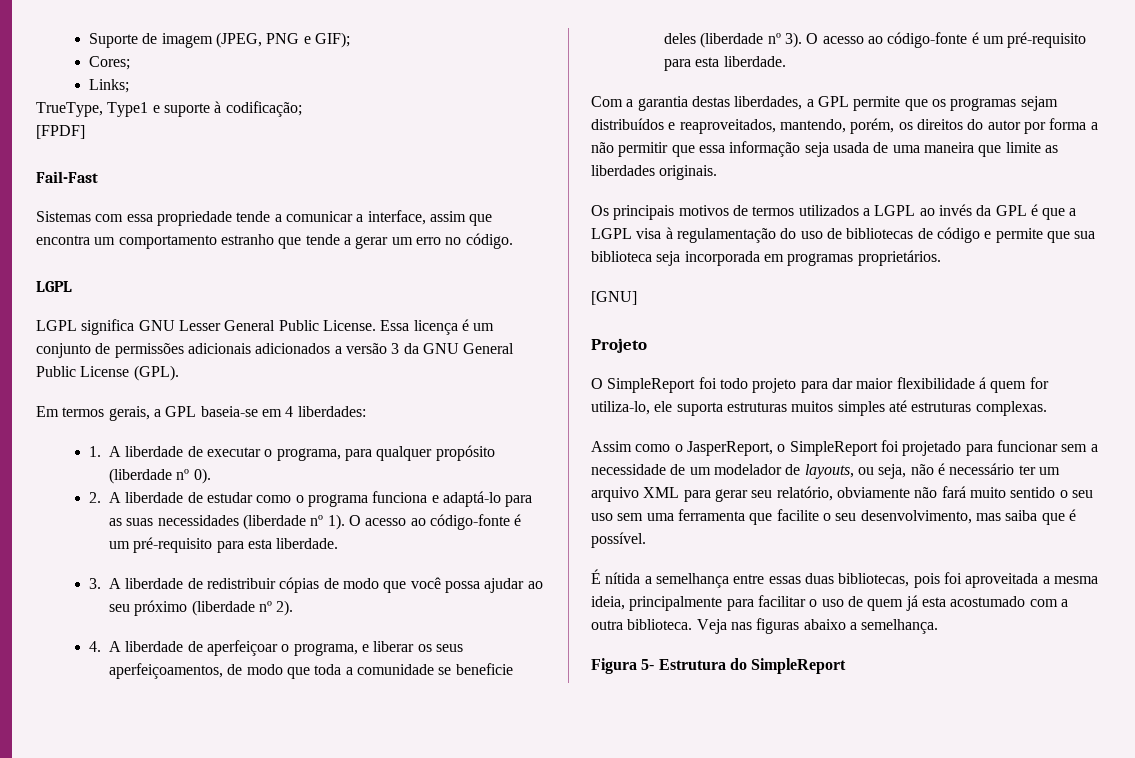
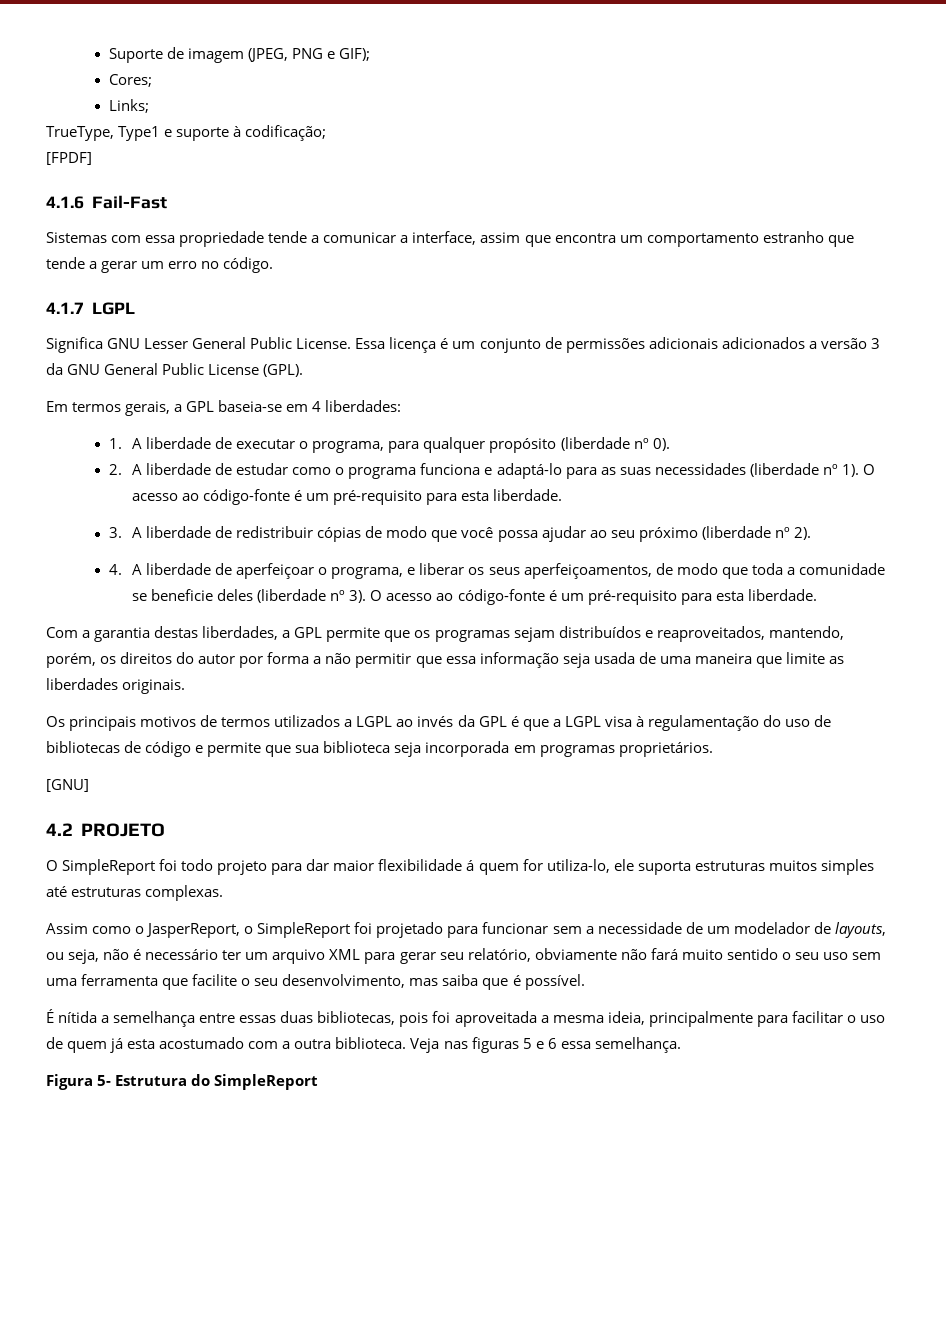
- Fail-Fast
+ 4.1.6 Fail-Fast
  Sistemas com essa propriedade tende a comunicar a interface, assim que encontra um comportamento estranho que tende a gerar um erro no código.
- LGPL
+ 4.1.7 LGPL
- LGPL significa GNU Lesser General Public License.
+ Significa GNU Lesser General Public License.
- Projeto
+ 4.2 PROJETO
- Veja nas figuras abaixo a semelhança.
+ Veja nas figuras 5 e 6 essa semelhança.

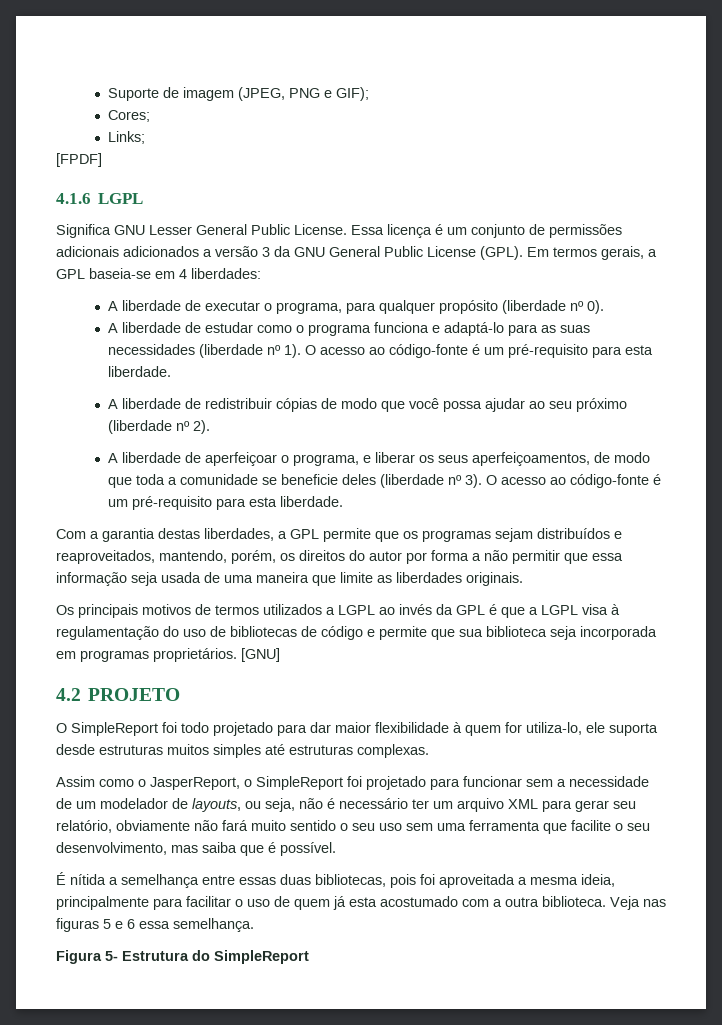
- TrueType, Type1 e suporte à codificação;
  [FPDF]
- 4.1.6 Fail-Fast
- Sistemas com essa propriedade tende a comunicar a interface, assim que encontra um comportamento estranho que tende a gerar um erro no código.
- 4.1.7 LGPL
+ 4.1.6 LGPL
- Essa licença é um conjunto de permissões adicionais adicionados a versão 3 da GNU General Public License (GPL).
- Em termos gerais, a GPL baseia-se em 4 liberdades:
+ Essa licença é um conjunto de permissões adicionais adicionados a versão 3 da GNU General Public License (GPL). Em termos gerais, a GPL baseia-se em 4 liberdades:
- 1. A liberdade de executar o programa, para qualquer propósito (liberdade nº 0).
+ A liberdade de executar o programa, para qualquer propósito (liberdade nº 0).
- 2. A liberdade de estudar como o programa funciona e adaptá-lo para as suas necessidades (liberdade nº 1).
+ A liberdade de estudar como o programa funciona e adaptá-lo para as suas necessidades (liberdade nº 1).
- 3. A liberdade de redistribuir cópias de modo que você possa ajudar ao seu próximo (liberdade nº 2).
+ A liberdade de redistribuir cópias de modo que você possa ajudar ao seu próximo (liberdade nº 2).
- 4. A liberdade de aperfeiçoar o programa, e liberar os seus aperfeiçoamentos, de modo que toda a comunidade se beneficie deles (liberdade nº 3).
+ A liberdade de aperfeiçoar o programa, e liberar os seus aperfeiçoamentos, de modo que toda a comunidade se beneficie deles (liberdade nº 3).
- Os principais motivos de termos utilizados a LGPL ao invés da GPL é que a LGPL visa à regulamentação do uso de bibliotecas de código e permite que sua biblioteca seja incorporada em programas proprietários.
- [GNU]
+ Os principais motivos de termos utilizados a LGPL ao invés da GPL é que a LGPL visa à regulamentação do uso de bibliotecas de código e permite que sua biblioteca seja incorporada em programas proprietários. [GNU]
- O SimpleReport foi todo projeto para dar maior flexibilidade á quem for utiliza-lo, ele suporta estruturas muitos simples até estruturas complexas.
+ O SimpleReport foi todo projetado para dar maior flexibilidade à quem for utiliza-lo, ele suporta desde estruturas muitos simples até estruturas complexas.

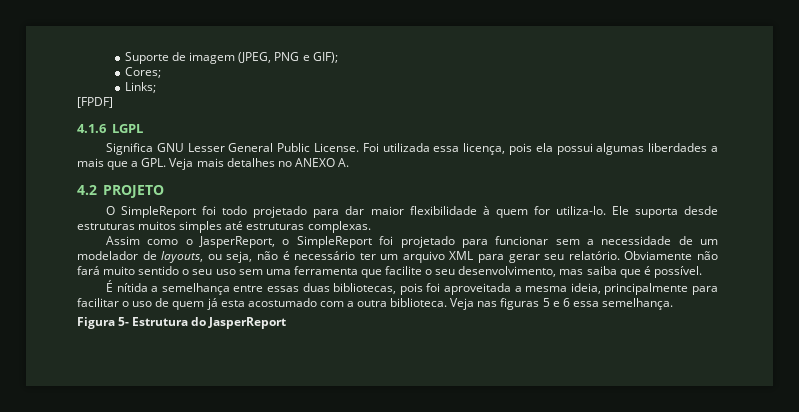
- Essa licença é um conjunto de permissões adicionais adicionados a versão 3 da GNU General Public License (GPL). Em termos gerais, a GPL baseia-se em 4 liberdades:
- A liberdade de executar o programa, para qualquer propósito (liberdade nº 0).
- A liberdade de estudar como o programa funciona e adaptá-lo para as suas necessidades (liberdade nº 1). O acesso ao código-fonte é um pré-requisito para esta liberdade.
- A liberdade de redistribuir cópias de modo que você possa ajudar ao seu próximo (liberdade nº 2).
- A liberdade de aperfeiçoar o programa, e liberar os seus aperfeiçoamentos, de modo que toda a comunidade se beneficie deles (liberdade nº 3). O acesso ao código-fonte é um pré-requisito para esta liberdade.
- Com a garantia destas liberdades, a GPL permite que os programas sejam distribuídos e reaproveitados, mantendo, porém, os direitos do autor por forma a não permitir que essa informação seja usada de uma maneira que limite as liberdades originais.
- Os principais motivos de termos utilizados a LGPL ao invés da GPL é que a LGPL visa à regulamentação do uso de bibliotecas de código e permite que sua biblioteca seja incorporada em programas proprietários. [GNU]
+ Foi utilizada essa licença, pois ela possui algumas liberdades a mais que a GPL. Veja mais detalhes no ANEXO A.
- O SimpleReport foi todo projetado para dar maior flexibilidade à quem for utiliza-lo, ele suporta desde estruturas muitos simples até estruturas complexas.
+ O SimpleReport foi todo projetado para dar maior flexibilidade à quem for utiliza-lo. Ele suporta desde estruturas muitos simples até estruturas complexas.
- Assim como o JasperReport, o SimpleReport foi projetado para funcionar sem a necessidade de um modelador de layouts, ou seja, não é necessário ter um arquivo XML para gerar seu relatório, obviamente não fará muito sentido o seu uso sem uma ferramenta que facilite o seu desenvolvimento, mas saiba que é possível.
+ Assim como o JasperReport, o SimpleReport foi projetado para funcionar sem a necessidade de um modelador de layouts, ou seja, não é necessário ter um arquivo XML para gerar seu relatório. Obviamente não fará muito sentido o seu uso sem uma ferramenta que facilite o seu desenvolvimento, mas saiba que é possível.
- Figura 5- Estrutura do SimpleReport
+ Figura 5- Estrutura do JasperReport

